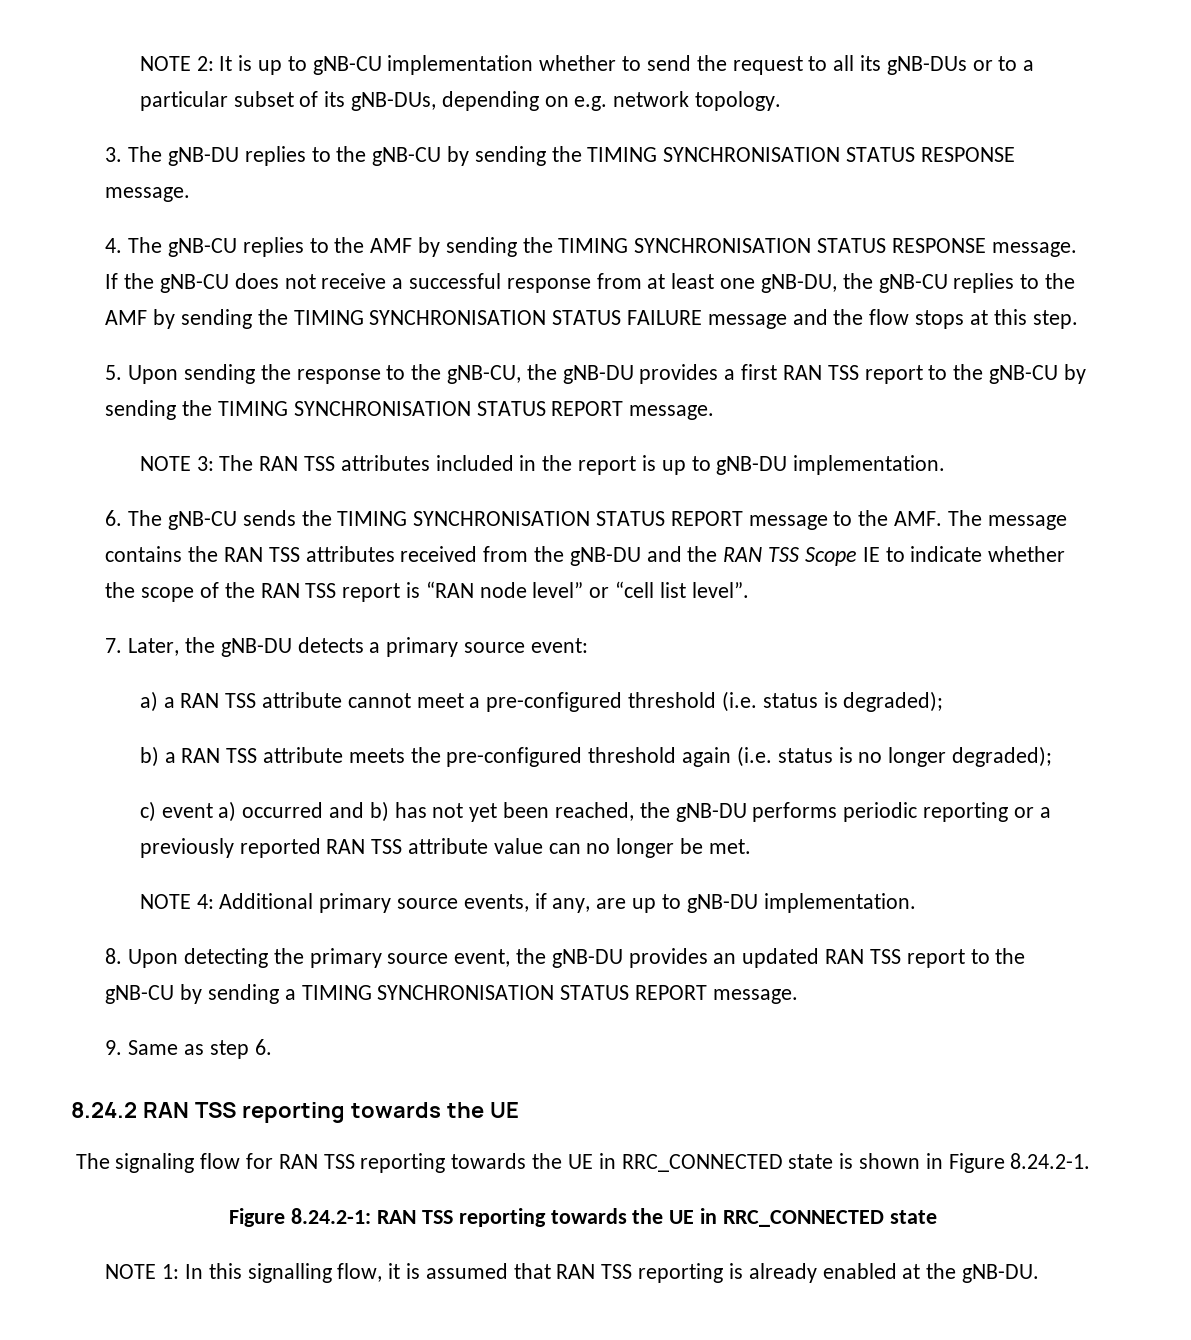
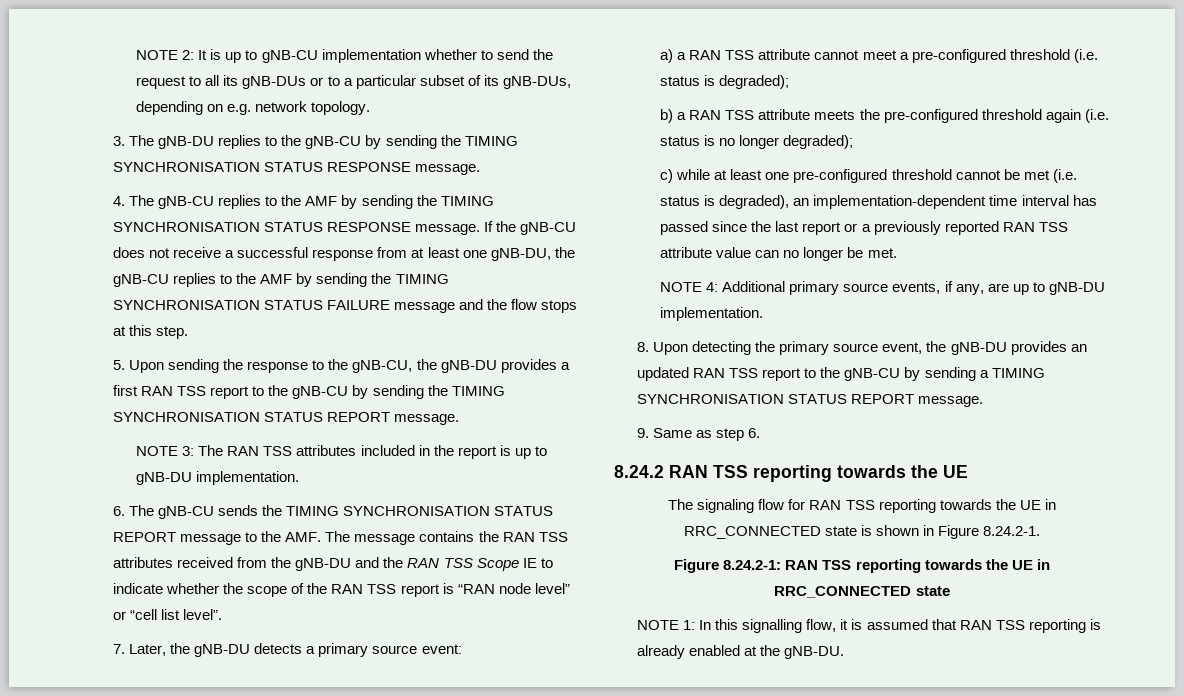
- c) event a) occurred and b) has not yet been reached, the gNB-DU performs periodic reporting or a previously reported RAN TSS attribute value can no longer be met.
+ c) while at least one pre-configured threshold cannot be met (i.e. status is degraded), an implementation-dependent time interval has passed since the last report or a previously reported RAN TSS attribute value can no longer be met.

